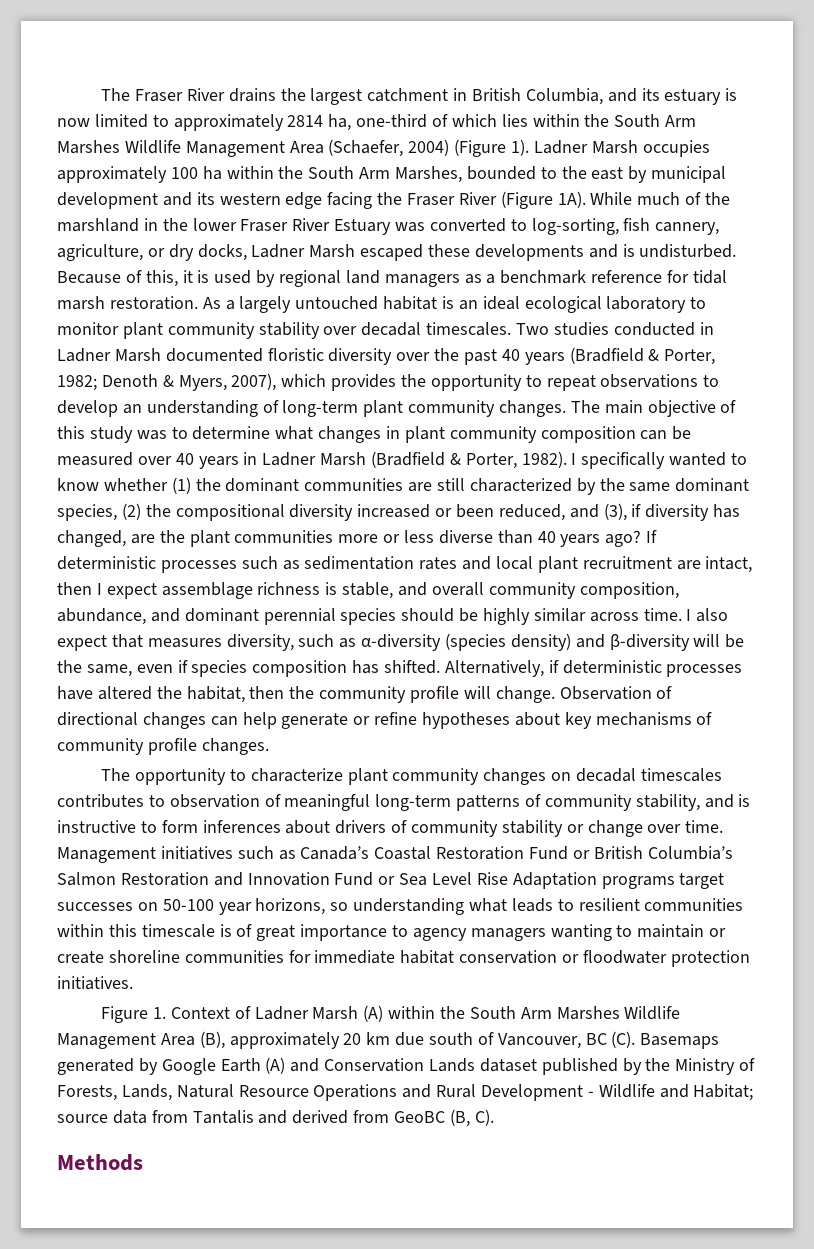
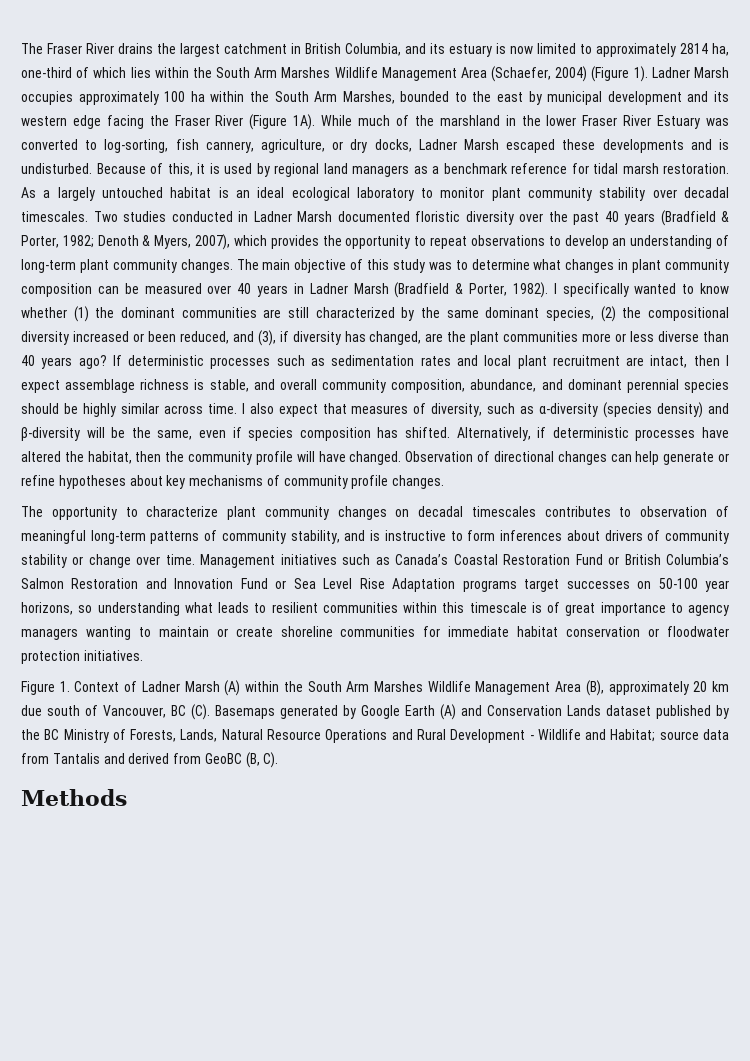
- I also expect that measures diversity, such as α-diversity (species density) and β-diversity will be the same, even if species composition has shifted.
+ I also expect that measures of diversity, such as α-diversity (species density) and β-diversity will be the same, even if species composition has shifted.
- Alternatively, if deterministic processes have altered the habitat, then the community profile will change.
+ Alternatively, if deterministic processes have altered the habitat, then the community profile will have changed.
- Figure 1. Context of Ladner Marsh (A) within the South Arm Marshes Wildlife Management Area (B), approximately 20 km due south of Vancouver, BC (C). Basemaps generated by Google Earth (A) and Conservation Lands dataset published by the Ministry of Forests, Lands, Natural Resource Operations and Rural Development - Wildlife and Habitat;
+ Figure 1. Context of Ladner Marsh (A) within the South Arm Marshes Wildlife Management Area (B), approximately 20 km due south of Vancouver, BC (C). Basemaps generated by Google Earth (A) and Conservation Lands dataset published by the BC Ministry of Forests, Lands, Natural Resource Operations and Rural Development - Wildlife and Habitat;

